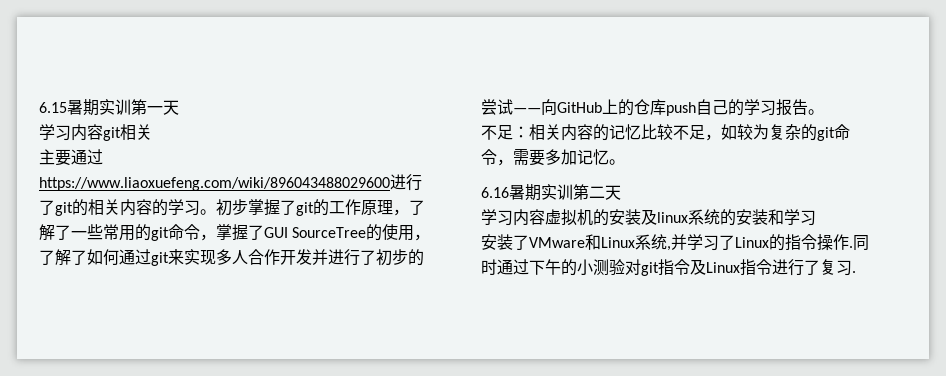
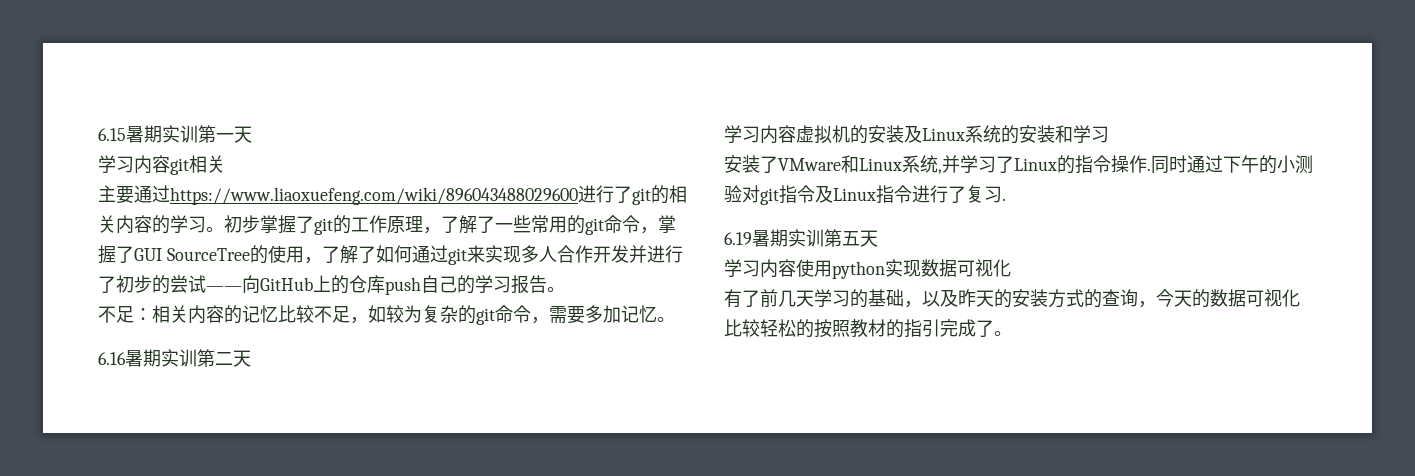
- 学习内容虚拟机的安装及linux系统的安装和学习
+ 学习内容虚拟机的安装及Linux系统的安装和学习
+ 6.19暑期实训第五天
+ 学习内容使用python实现数据可视化
+ 有了前几天学习的基础，以及昨天的安装方式的查询，今天的数据可视化比较轻松的按照教材的指引完成了。

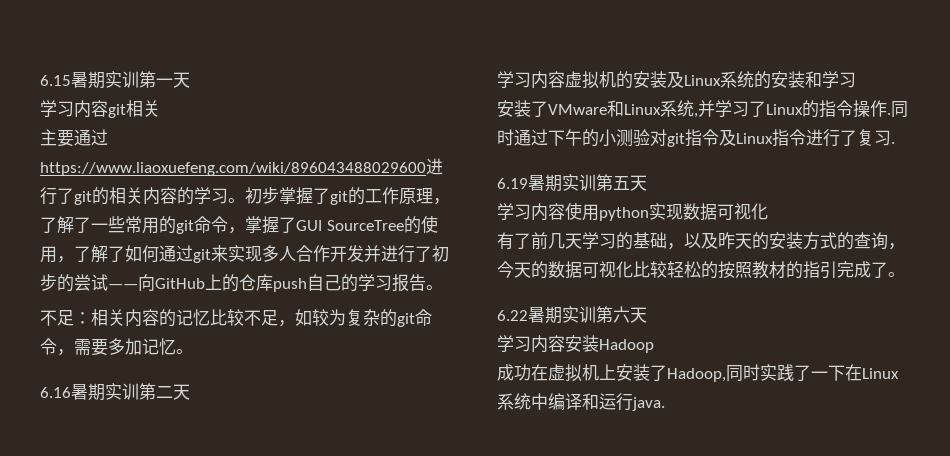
+ 6.22暑期实训第六天
+ 学习内容安装Hadoop
+ 成功在虚拟机上安装了Hadoop,同时实践了一下在Linux系统中编译和运行java.

